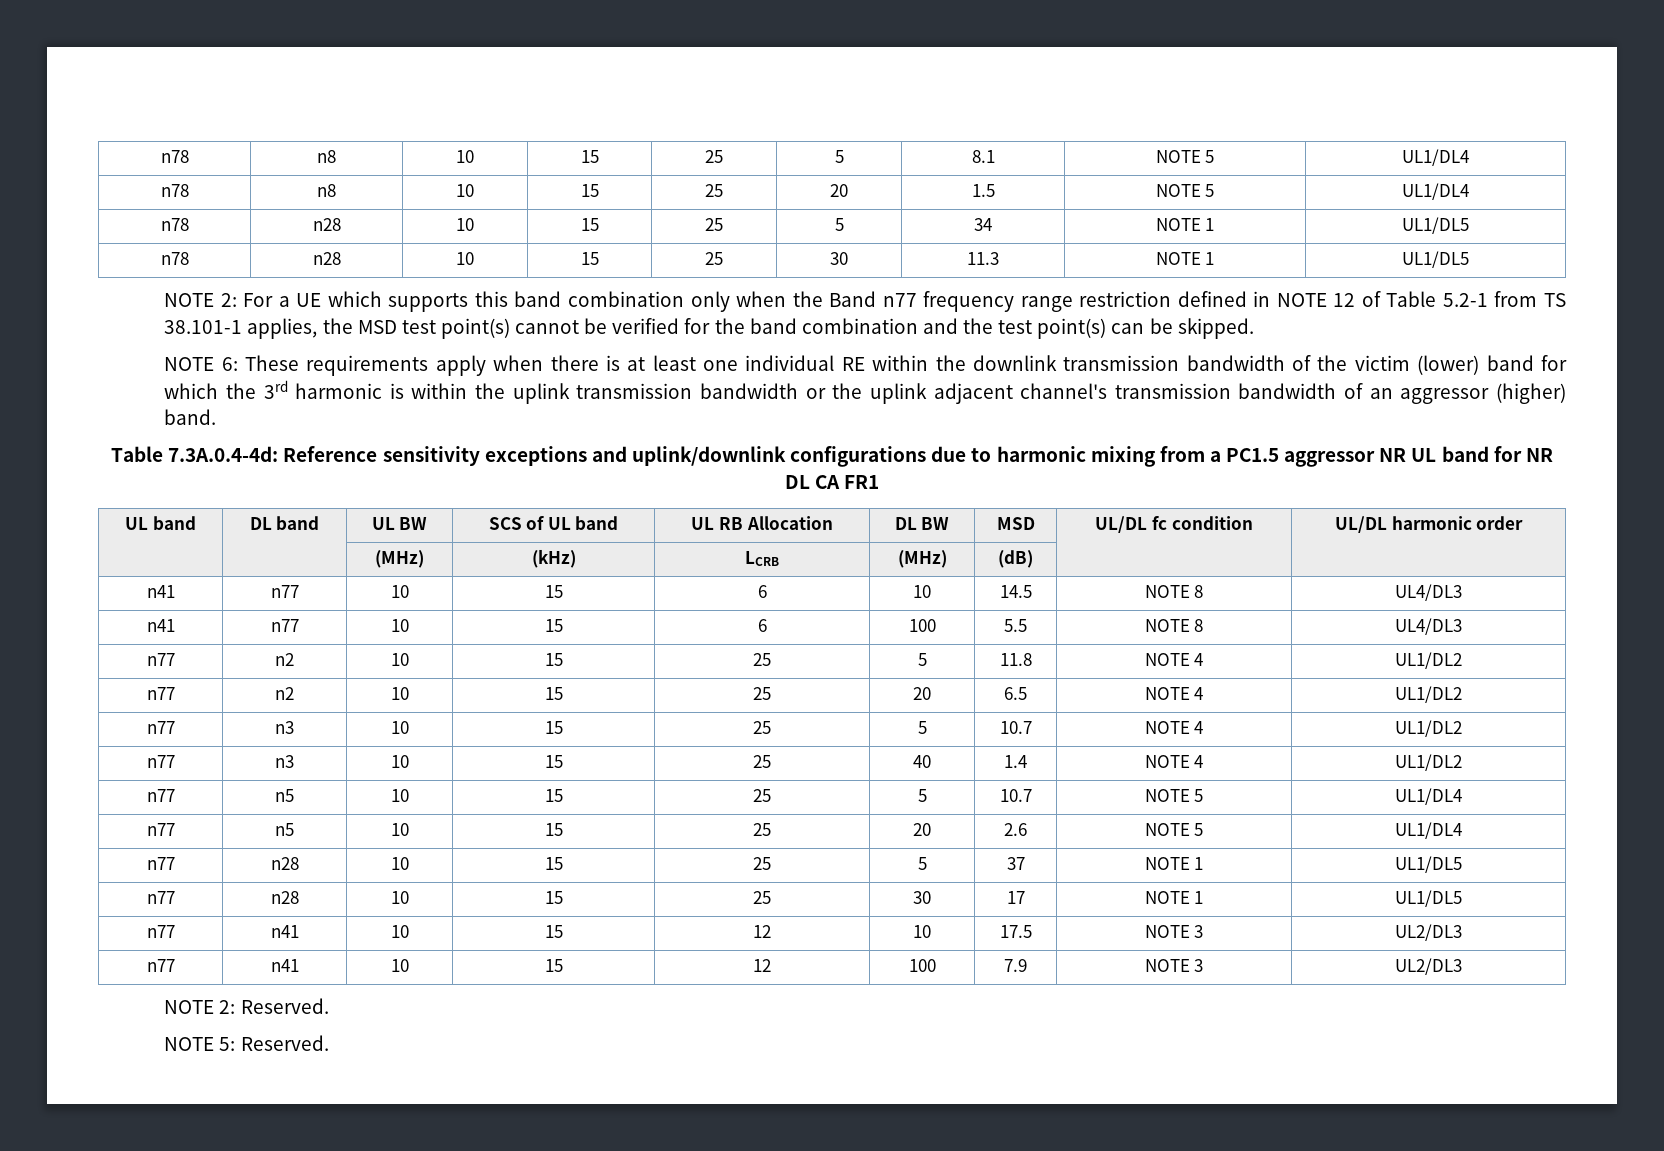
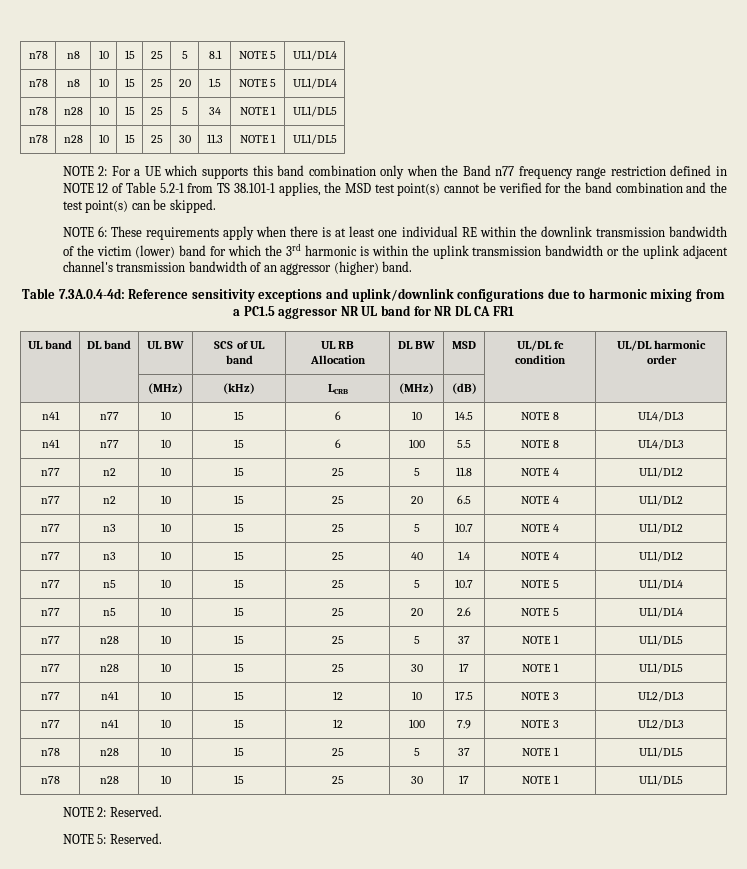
+ n78 | n28 | 10 | 15 | 25 | 5 | 37 | NOTE 1 | UL1/DL5
+ n78 | n28 | 10 | 15 | 25 | 30 | 17 | NOTE 1 | UL1/DL5

